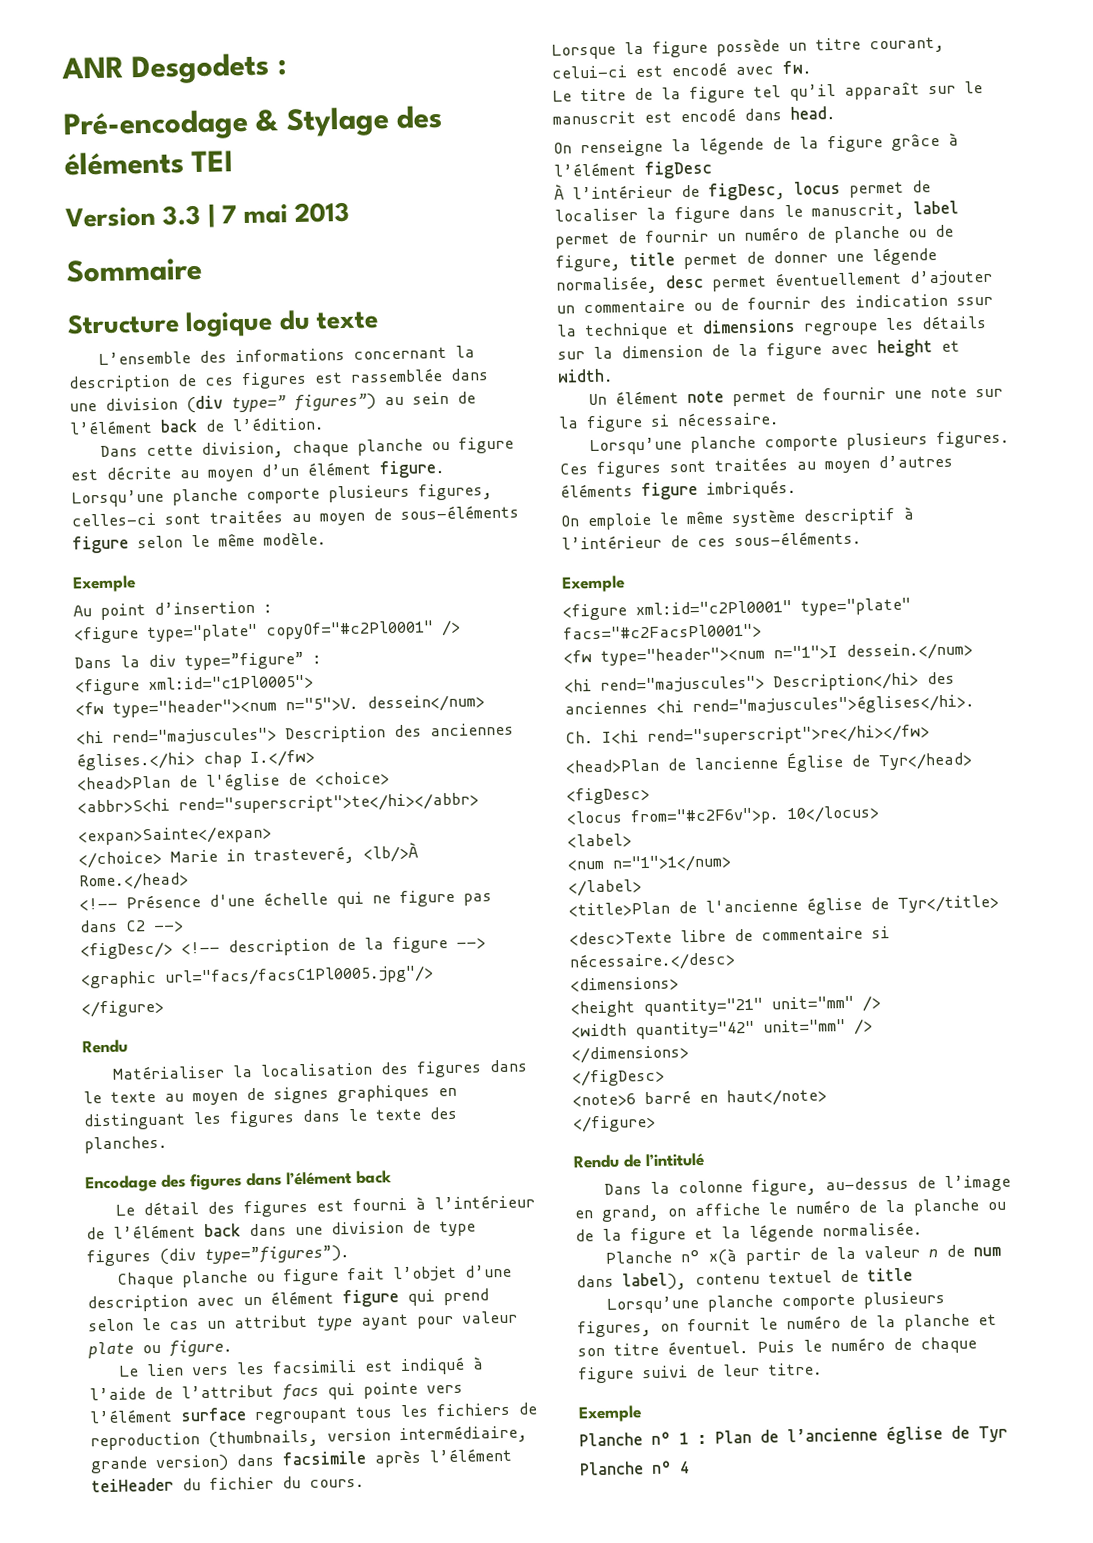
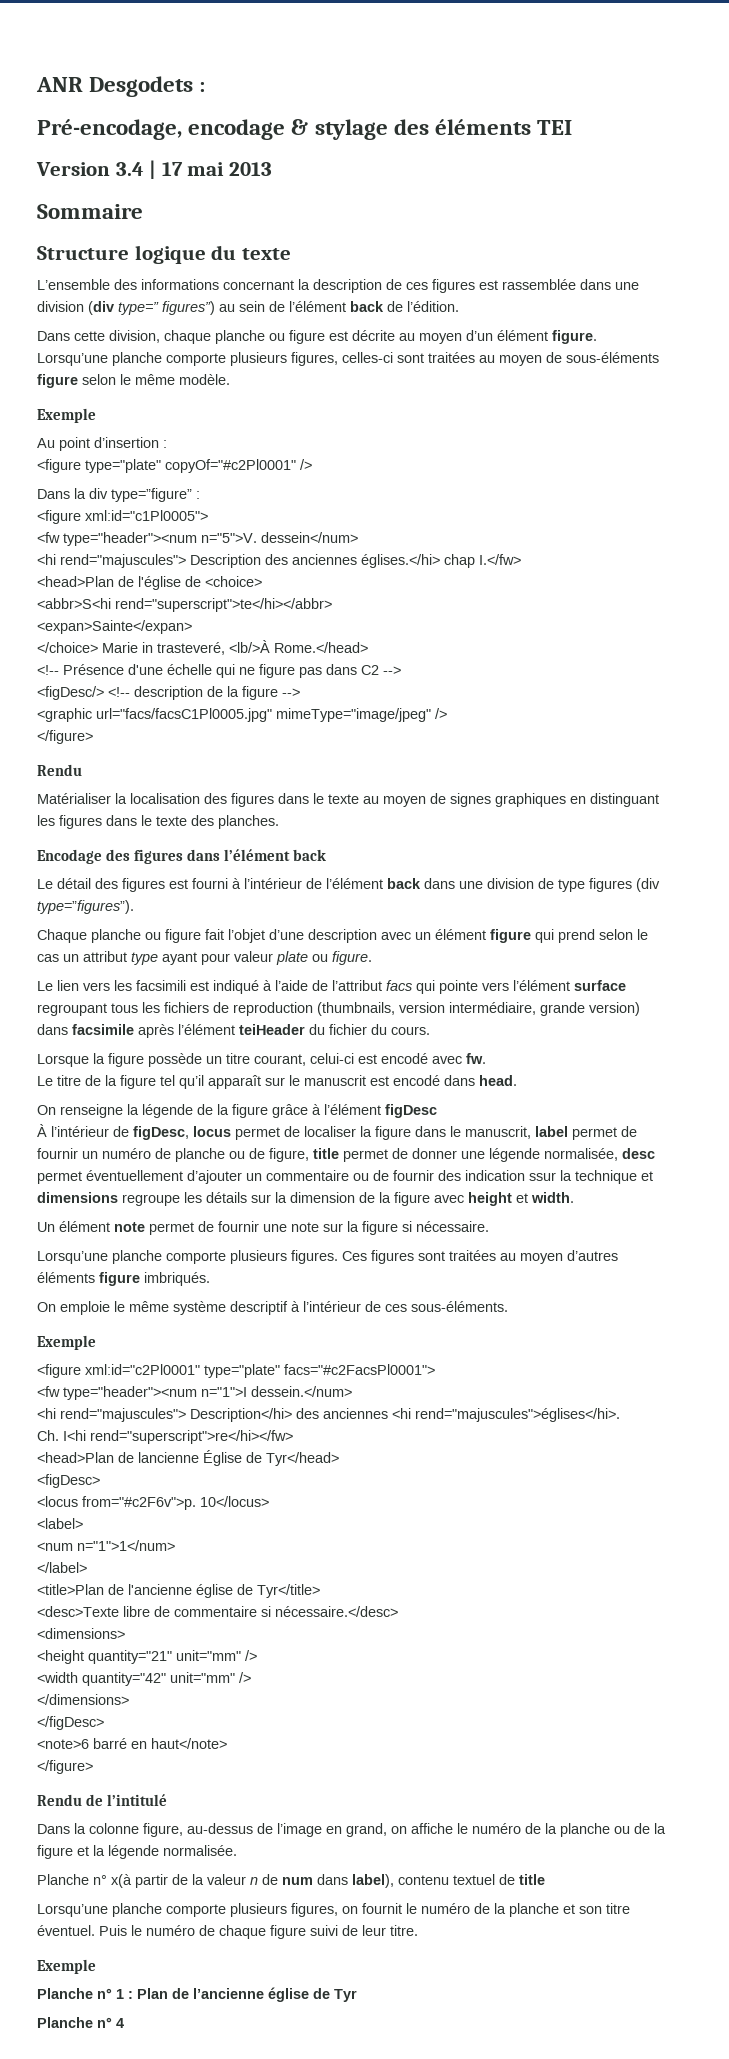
- Pré-encodage & Stylage des éléments TEI
+ Pré-encodage, encodage & stylage des éléments TEI
- Version 3.3 | 7 mai 2013
+ Version 3.4 | 17 mai 2013
- <graphic url="facs/facsC1Pl0005.jpg"/>
+ <graphic url="facs/facsC1Pl0005.jpg" mimeType="image/jpeg" />

